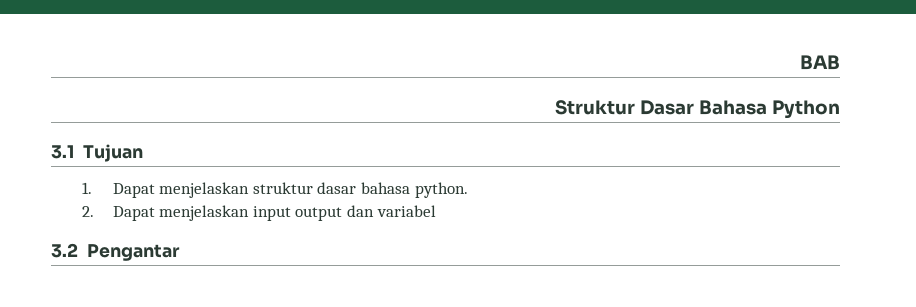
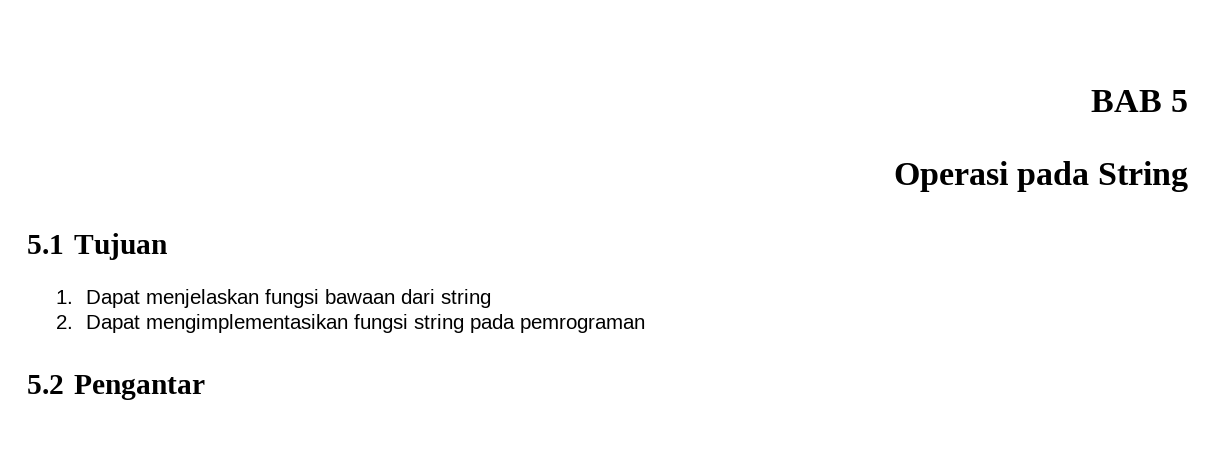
- BAB
- Struktur Dasar Bahasa Python
- 3.1 Tujuan
+ BAB 5
+ Operasi pada String
+ 5.1 Tujuan
- 1. Dapat menjelaskan struktur dasar bahasa python.
- 2. Dapat menjelaskan input output dan variabel
- 3.2 Pengantar
+ 1. Dapat menjelaskan fungsi bawaan dari string
+ 2. Dapat mengimplementasikan fungsi string pada pemrograman
+ 5.2 Pengantar

